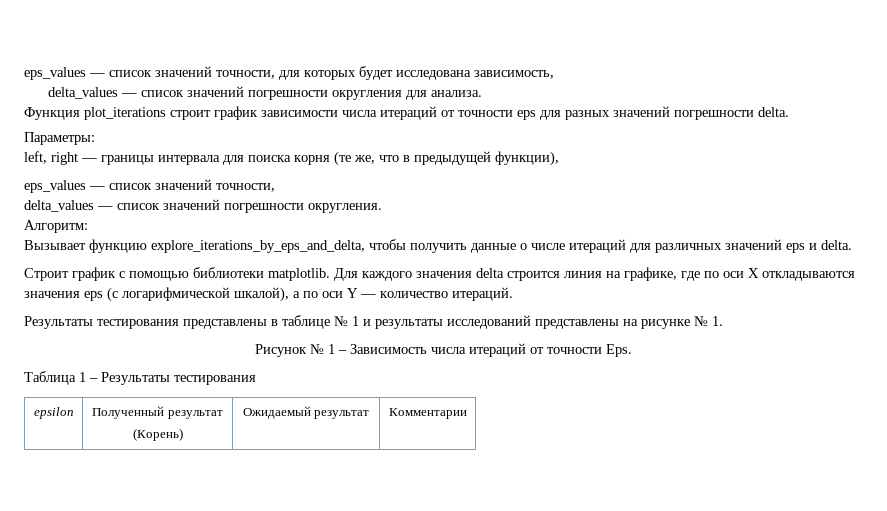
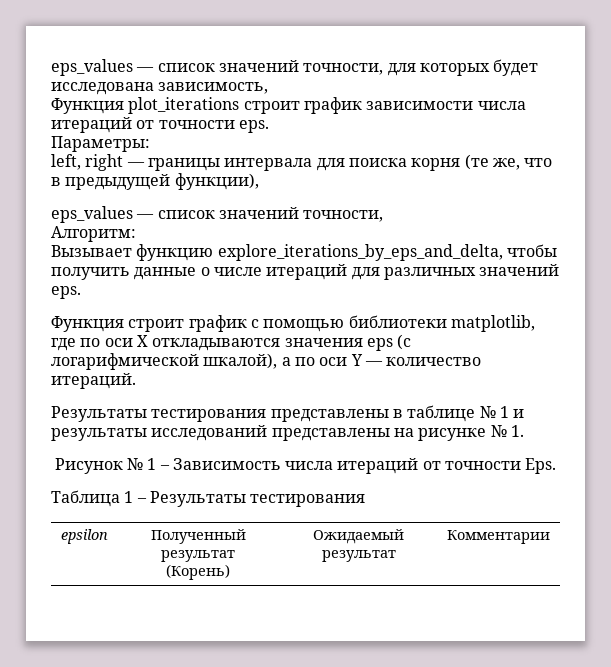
- delta_values — список значений погрешности округления для анализа.
- Функция plot_iterations строит график зависимости числа итераций от точности eps для разных значений погрешности delta.
+ Функция plot_iterations строит график зависимости числа итераций от точности eps.
- delta_values — список значений погрешности округления.
- Вызывает функцию explore_iterations_by_eps_and_delta, чтобы получить данные о числе итераций для различных значений eps и delta.
- Строит график с помощью библиотеки matplotlib. Для каждого значения delta строится линия на графике, где по оси X откладываются значения eps (с логарифмической шкалой), а по оси Y — количество итераций.
+ Вызывает функцию explore_iterations_by_eps_and_delta, чтобы получить данные о числе итераций для различных значений eps.
+ Функция строит график с помощью библиотеки matplotlib, где по оси X откладываются значения eps (с логарифмической шкалой), а по оси Y — количество итераций.

